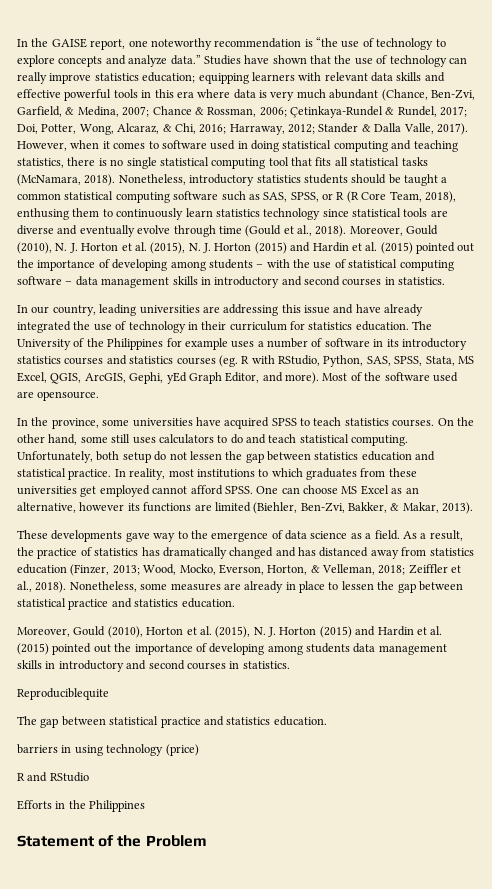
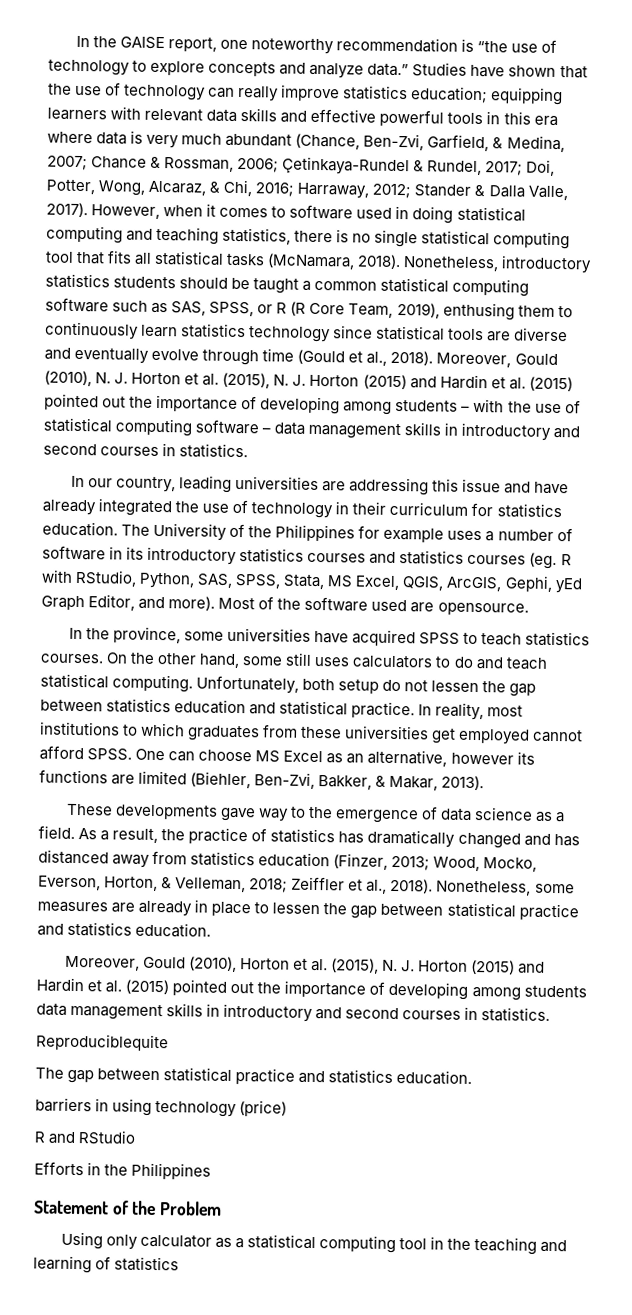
- Nonetheless, introductory statistics students should be taught a common statistical computing software such as SAS, SPSS, or R (R Core Team, 2018), enthusing them to continuously learn statistics technology since statistical tools are diverse and eventually evolve through time (Gould et al., 2018).
+ Nonetheless, introductory statistics students should be taught a common statistical computing software such as SAS, SPSS, or R (R Core Team, 2019), enthusing them to continuously learn statistics technology since statistical tools are diverse and eventually evolve through time (Gould et al., 2018).
+ Using only calculator as a statistical computing tool in the teaching and learning of statistics

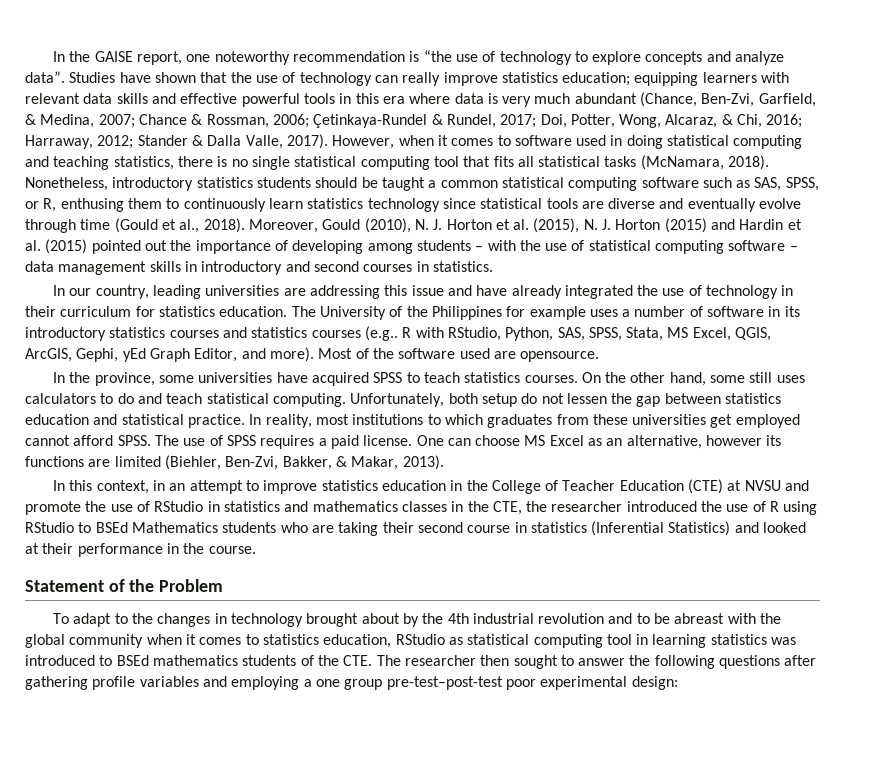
- In the GAISE report, one noteworthy recommendation is “the use of technology to explore concepts and analyze data.”
+ In the GAISE report, one noteworthy recommendation is “the use of technology to explore concepts and analyze data”.
- Nonetheless, introductory statistics students should be taught a common statistical computing software such as SAS, SPSS, or R (R Core Team, 2019), enthusing them to continuously learn statistics technology since statistical tools are diverse and eventually evolve through time (Gould et al., 2018).
+ Nonetheless, introductory statistics students should be taught a common statistical computing software such as SAS, SPSS, or R, enthusing them to continuously learn statistics technology since statistical tools are diverse and eventually evolve through time (Gould et al., 2018).
- The University of the Philippines for example uses a number of software in its introductory statistics courses and statistics courses (eg. R with RStudio, Python, SAS, SPSS, Stata, MS Excel, QGIS, ArcGIS, Gephi, yEd Graph Editor, and more).
+ The University of the Philippines for example uses a number of software in its introductory statistics courses and statistics courses (e.g.. R with RStudio, Python, SAS, SPSS, Stata, MS Excel, QGIS, ArcGIS, Gephi, yEd Graph Editor, and more).
+ The use of SPSS requires a paid license.
- These developments gave way to the emergence of data science as a field. As a result, the practice of statistics has dramatically changed and has distanced away from statistics education (Finzer, 2013; Wood, Mocko, Everson, Horton, & Velleman, 2018; Zeiffler et al., 2018). Nonetheless, some measures are already in place to lessen the gap between statistical practice and statistics education.
- Moreover, Gould (2010), Horton et al. (2015), N. J. Horton (2015) and Hardin et al. (2015) pointed out the importance of developing among students data management skills in introductory and second courses in statistics.
- Reproduciblequite
- The gap between statistical practice and statistics education.
- barriers in using technology (price)
- R and RStudio
- Efforts in the Philippines
+ In this context, in an attempt to improve statistics education in the College of Teacher Education (CTE) at NVSU and promote the use of RStudio in statistics and mathematics classes in the CTE, the researcher introduced the use of R using RStudio to BSEd Mathematics students who are taking their second course in statistics (Inferential Statistics) and looked at their performance in the course.
  Statement of the Problem
- Using only calculator as a statistical computing tool in the teaching and learning of statistics
+ To adapt to the changes in technology brought about by the 4th industrial revolution and to be abreast with the global community when it comes to statistics education, RStudio as statistical computing tool in learning statistics was introduced to BSEd mathematics students of the CTE. The researcher then sought to answer the following questions after gathering profile variables and employing a one group pre-test–post-test poor experimental design:

